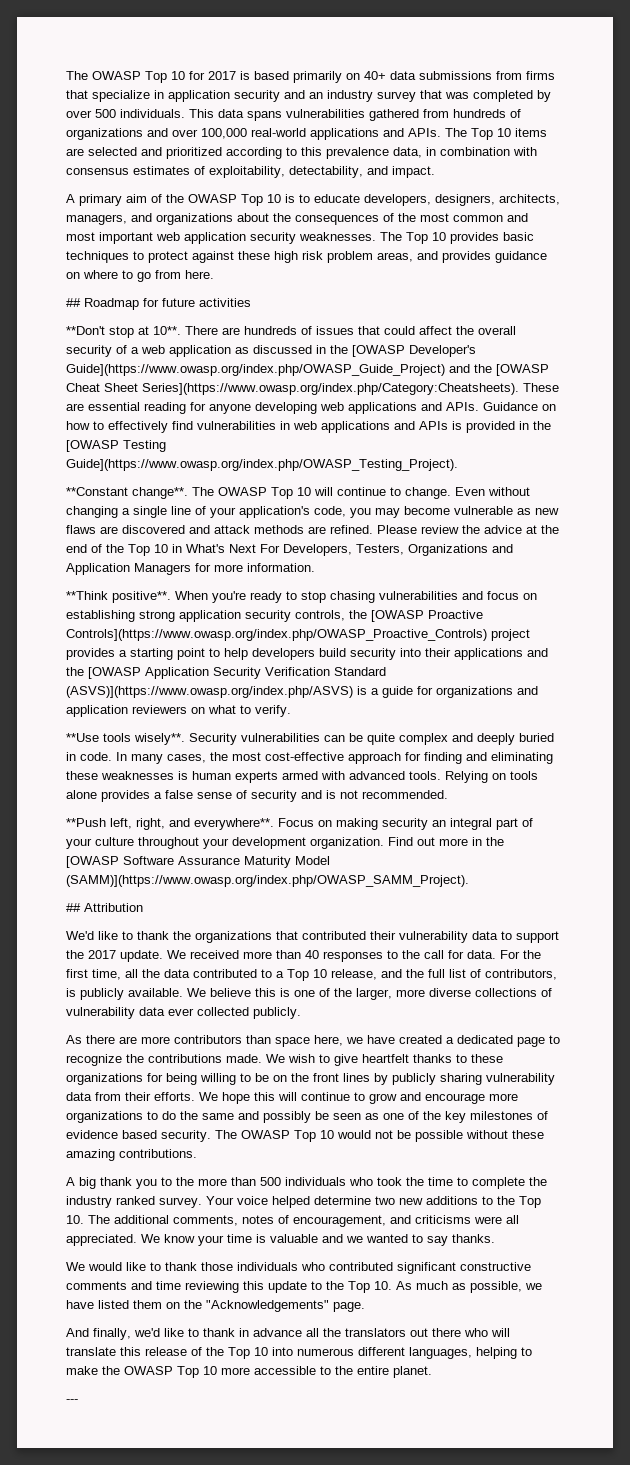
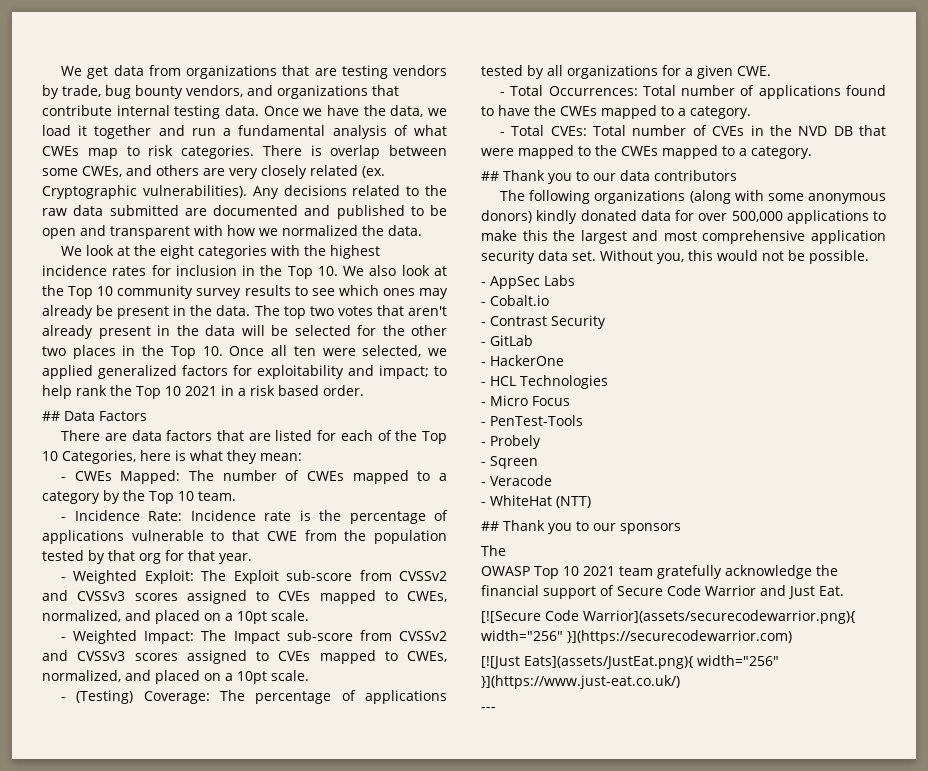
- The OWASP Top 10 for 2017 is based primarily on 40+ data submissions from firms that specialize in application security and an industry survey that was completed by over 500 individuals. This data spans vulnerabilities gathered from hundreds of organizations and over 100,000 real-world applications and APIs. The Top 10 items are selected and prioritized according to this prevalence data, in combination with consensus estimates of exploitability, detectability, and impact.
- A primary aim of the OWASP Top 10 is to educate developers, designers, architects, managers, and organizations about the consequences of the most common and most important web application security weaknesses. The Top 10 provides basic techniques to protect against these high risk problem areas, and provides guidance on where to go from here.
- ## Roadmap for future activities
- **Don't stop at 10**. There are hundreds of issues that could affect the overall security of a web application as discussed in the [OWASP Developer's Guide](https://www.owasp.org/index.php/OWASP_Guide_Project) and the [OWASP Cheat Sheet Series](https://www.owasp.org/index.php/Category:Cheatsheets). These are essential reading for anyone developing web applications and APIs. Guidance on how to effectively find vulnerabilities in web applications and APIs is provided in the [OWASP Testing Guide](https://www.owasp.org/index.php/OWASP_Testing_Project).
- **Constant change**. The OWASP Top 10 will continue to change. Even without changing a single line of your application's code, you may become vulnerable as new flaws are discovered and attack methods are refined. Please review the advice at the end of the Top 10 in What's Next For Developers, Testers, Organizations and Application Managers for more information.
- **Think positive**. When you're ready to stop chasing vulnerabilities and focus on establishing strong application security controls, the [OWASP Proactive Controls](https://www.owasp.org/index.php/OWASP_Proactive_Controls) project provides a starting point to help developers build security into their applications and the [OWASP Application Security Verification Standard (ASVS)](https://www.owasp.org/index.php/ASVS) is a guide for organizations and application reviewers on what to verify.
- **Use tools wisely**. Security vulnerabilities can be quite complex and deeply buried in code. In many cases, the most cost-effective approach for finding and eliminating these weaknesses is human experts armed with advanced tools. Relying on tools alone provides a false sense of security and is not recommended.
- **Push left, right, and everywhere**. Focus on making security an integral part of your culture throughout your development organization. Find out more in the [OWASP Software Assurance Maturity Model (SAMM)](https://www.owasp.org/index.php/OWASP_SAMM_Project).
- ## Attribution
- We'd like to thank the organizations that contributed their vulnerability data to support the 2017 update. We received more than 40 responses to the call for data. For the first time, all the data contributed to a Top 10 release, and the full list of contributors, is publicly available. We believe this is one of the larger, more diverse collections of vulnerability data ever collected publicly.
- As there are more contributors than space here, we have created a dedicated page to recognize the contributions made. We wish to give heartfelt thanks to these organizations for being willing to be on the front lines by publicly sharing vulnerability data from their efforts. We hope this will continue to grow and encourage more organizations to do the same and possibly be seen as one of the key milestones of evidence based security. The OWASP Top 10 would not be possible without these amazing contributions.
- A big thank you to the more than 500 individuals who took the time to complete the industry ranked survey. Your voice helped determine two new additions to the Top 10. The additional comments, notes of encouragement, and criticisms were all appreciated. We know your time is valuable and we wanted to say thanks.
- We would like to thank those individuals who contributed significant constructive comments and time reviewing this update to the Top 10. As much as possible, we have listed them on the "Acknowledgements" page.
- And finally, we'd like to thank in advance all the translators out there who will translate this release of the Top 10 into numerous different languages, helping to make the OWASP Top 10 more accessible to the entire planet.
+ We get data from organizations that are testing vendors by trade, bug bounty vendors, and organizations that contribute internal testing data. Once we have the data, we load it together and run a fundamental analysis of what CWEs map to risk categories. There is overlap between some CWEs, and others are very closely related (ex. Cryptographic vulnerabilities). Any decisions related to the raw data submitted are documented and published to be open and transparent with how we normalized the data.
+ We look at the eight categories with the highest incidence rates for inclusion in the Top 10. We also look at the Top 10 community survey results to see which ones may already be present in the data. The top two votes that aren't already present in the data will be selected for the other two places in the Top 10. Once all ten were selected, we applied generalized factors for exploitability and impact; to help rank the Top 10 2021 in a risk based order.
+ ## Data Factors
+ There are data factors that are listed for each of the Top 10 Categories, here is what they mean:
+ - CWEs Mapped: The number of CWEs mapped to a category by the Top 10 team.
+ - Incidence Rate: Incidence rate is the percentage of applications vulnerable to that CWE from the population tested by that org for that year.
+ - Weighted Exploit: The Exploit sub-score from CVSSv2 and CVSSv3 scores assigned to CVEs mapped to CWEs, normalized, and placed on a 10pt scale.
+ - Weighted Impact: The Impact sub-score from CVSSv2 and CVSSv3 scores assigned to CVEs mapped to CWEs, normalized, and placed on a 10pt scale.
+ - (Testing) Coverage: The percentage of applications tested by all organizations for a given CWE.
+ - Total Occurrences: Total number of applications found to have the CWEs mapped to a category.
+ - Total CVEs: Total number of CVEs in the NVD DB that were mapped to the CWEs mapped to a category.
+ ## Thank you to our data contributors
+ The following organizations (along with some anonymous donors) kindly donated data for over 500,000 applications to make this the largest and most comprehensive application security data set. Without you, this would not be possible.
+ - AppSec Labs
+ - Cobalt.io
+ - Contrast Security
+ - GitLab
+ - HackerOne
+ - HCL Technologies
+ - Micro Focus
+ - PenTest-Tools
+ - Probely
+ - Sqreen
+ - Veracode
+ - WhiteHat (NTT)
+ ## Thank you to our sponsors
+ The
+ OWASP Top 10 2021 team gratefully acknowledge the financial support of Secure Code Warrior and Just Eat.
+ [![Secure Code Warrior](assets/securecodewarrior.png){ width="256" }](https://securecodewarrior.com)
+ [![Just Eats](assets/JustEat.png){ width="256" }](https://www.just-eat.co.uk/)

